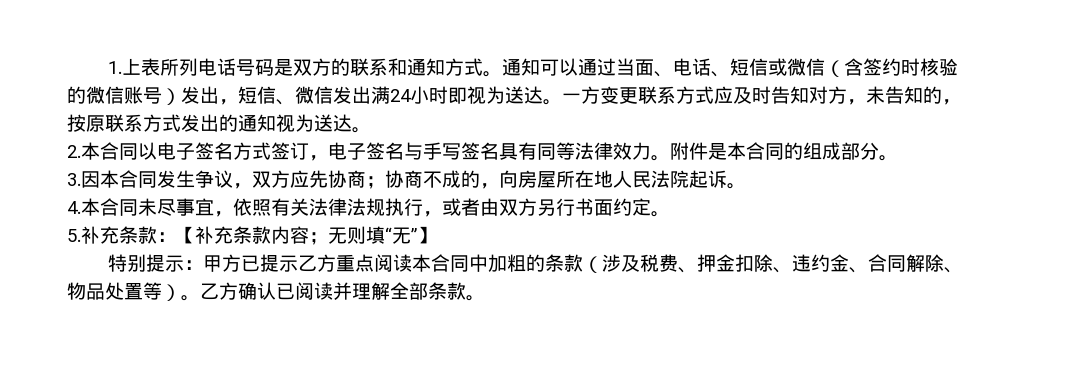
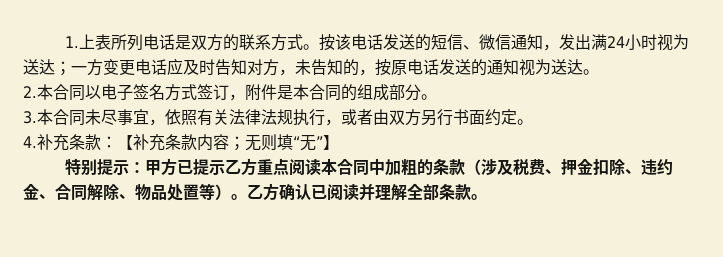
- 1.上表所列电话号码是双方的联系和通知方式。通知可以通过当面、电话、短信或微信（含签约时核验的微信账号）发出，短信、微信发出满24小时即视为送达。一方变更联系方式应及时告知对方，未告知的，按原联系方式发出的通知视为送达。
+ 1.上表所列电话是双方的联系方式。按该电话发送的短信、微信通知，发出满24小时视为送达；一方变更电话应及时告知对方，未告知的，按原电话发送的通知视为送达。
- 2.本合同以电子签名方式签订，电子签名与手写签名具有同等法律效力。附件是本合同的组成部分。
+ 2.本合同以电子签名方式签订，附件是本合同的组成部分。
- 3.因本合同发生争议，双方应先协商；协商不成的，向房屋所在地人民法院起诉。
- 4.本合同未尽事宜，依照有关法律法规执行，或者由双方另行书面约定。
+ 3.本合同未尽事宜，依照有关法律法规执行，或者由双方另行书面约定。
- 5.补充条款：【补充条款内容；无则填“无”】
+ 4.补充条款：【补充条款内容；无则填“无”】

